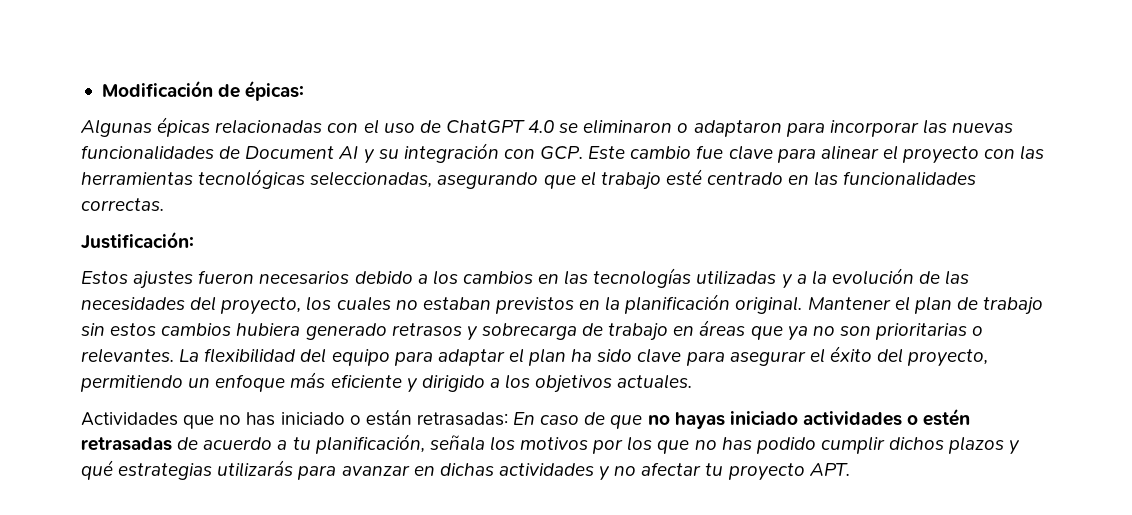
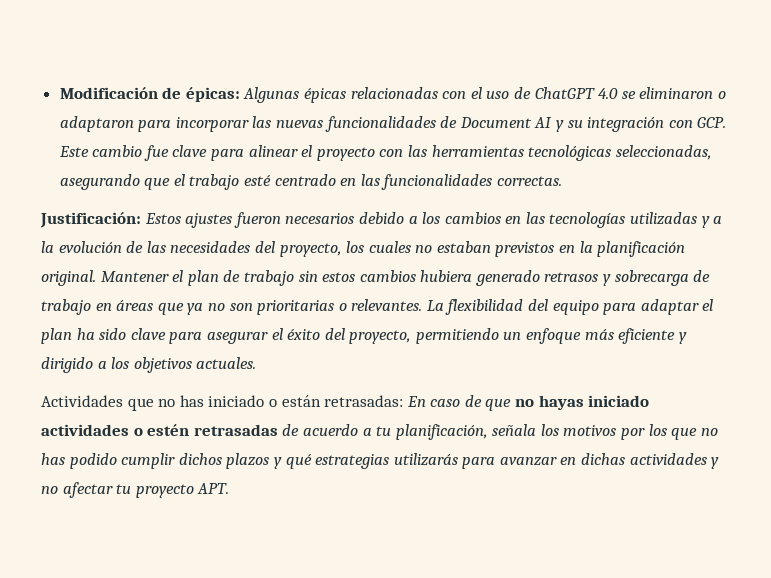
- Modificación de épicas:
- Algunas épicas relacionadas con el uso de ChatGPT 4.0 se eliminaron o adaptaron para incorporar las nuevas funcionalidades de Document AI y su integración con GCP. Este cambio fue clave para alinear el proyecto con las herramientas tecnológicas seleccionadas, asegurando que el trabajo esté centrado en las funcionalidades correctas.
+ Modificación de épicas: Algunas épicas relacionadas con el uso de ChatGPT 4.0 se eliminaron o adaptaron para incorporar las nuevas funcionalidades de Document AI y su integración con GCP. Este cambio fue clave para alinear el proyecto con las herramientas tecnológicas seleccionadas, asegurando que el trabajo esté centrado en las funcionalidades correctas.
- Justificación:
- Estos ajustes fueron necesarios debido a los cambios en las tecnologías utilizadas y a la evolución de las necesidades del proyecto, los cuales no estaban previstos en la planificación original.
+ Justificación: Estos ajustes fueron necesarios debido a los cambios en las tecnologías utilizadas y a la evolución de las necesidades del proyecto, los cuales no estaban previstos en la planificación original.

